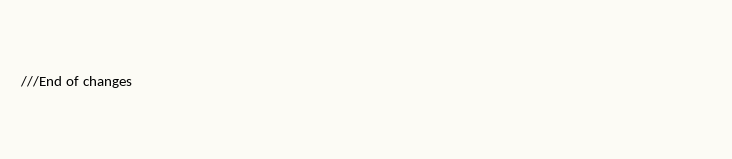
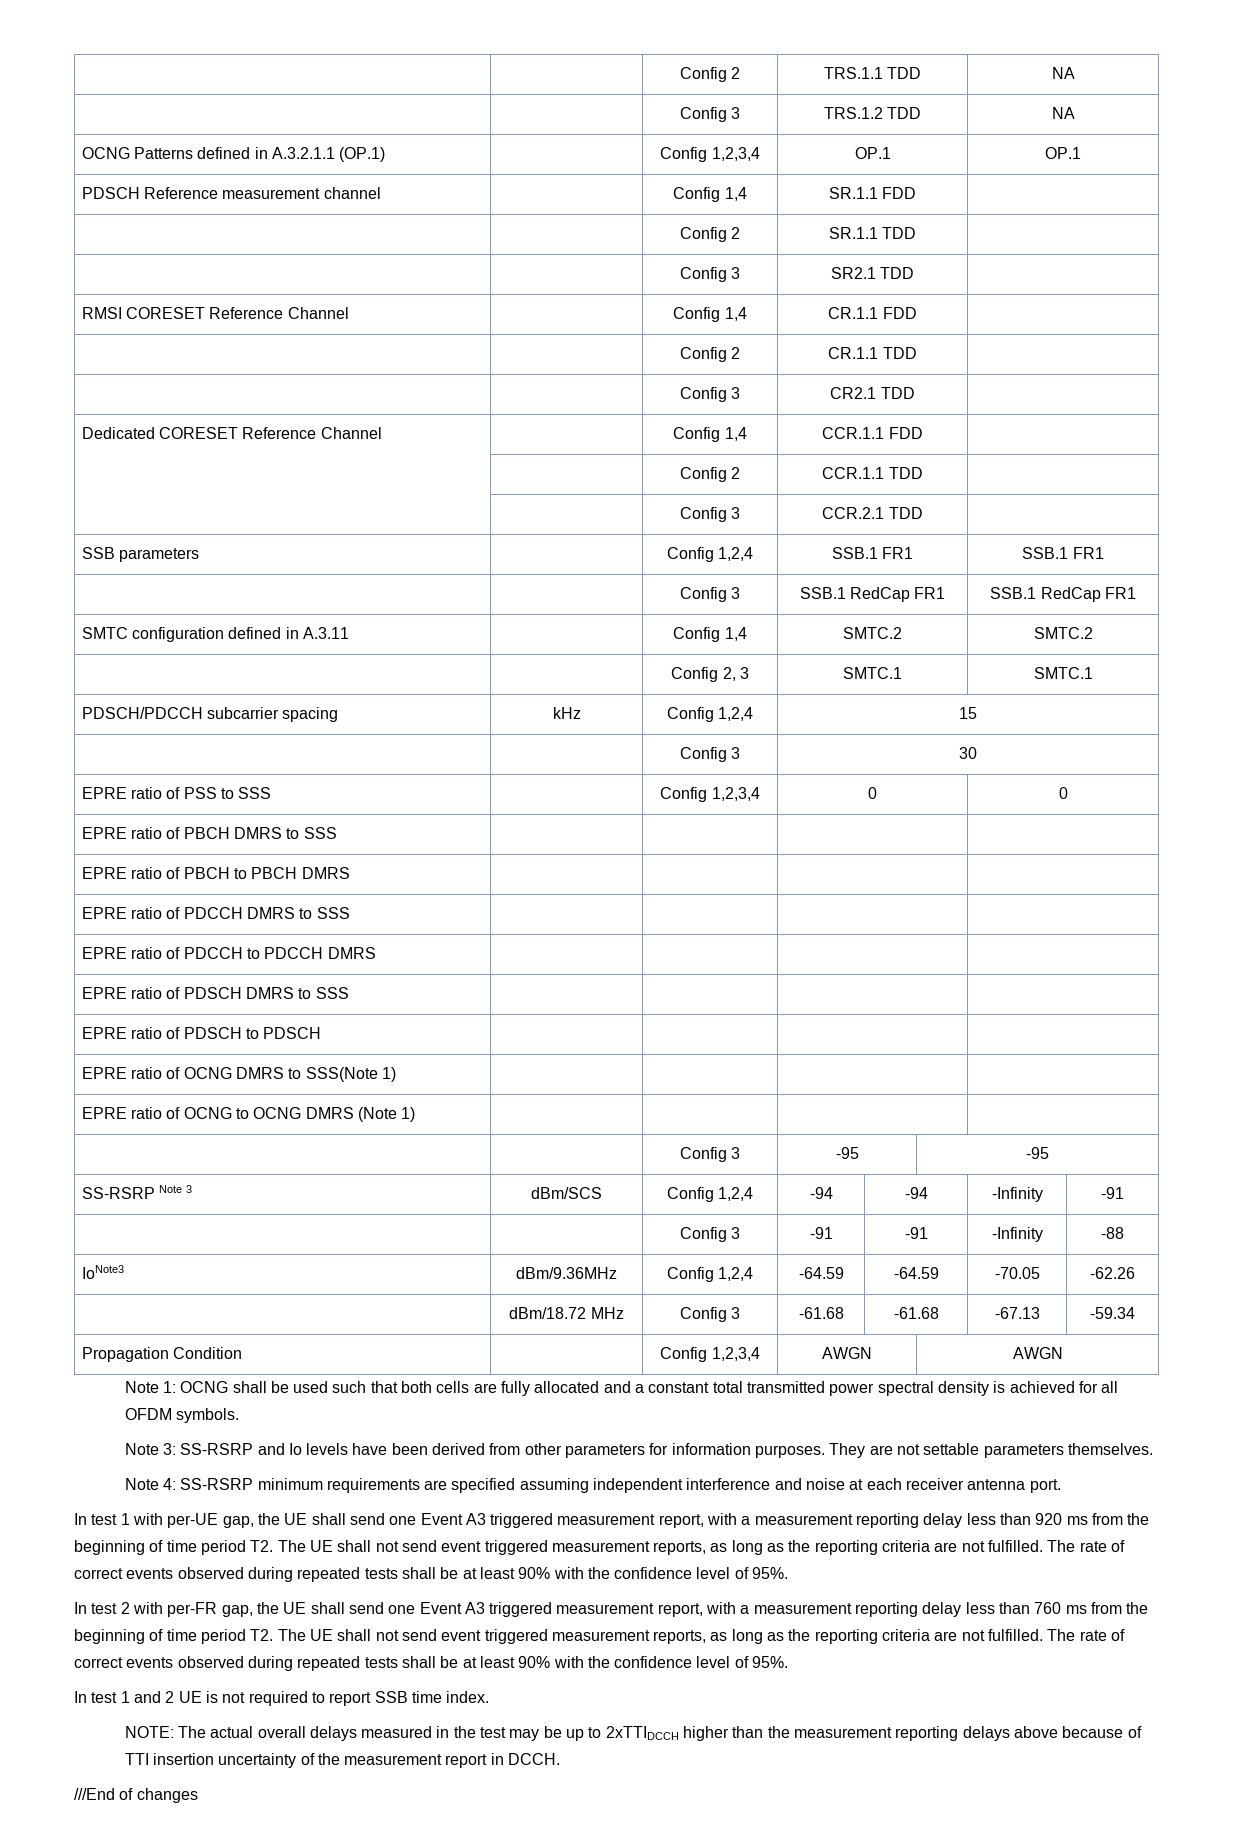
+ | | Config 2 | TRS.1.1 TDD | NA
+ | | Config 3 | TRS.1.2 TDD | NA
+ OCNG Patterns defined in A.3.2.1.1 (OP.1) | | Config 1,2,3,4 | OP.1 | OP.1
+ PDSCH Reference measurement channel | | Config 1,4 | SR.1.1 FDD |
+ | | Config 2 | SR.1.1 TDD |
+ | | Config 3 | SR2.1 TDD |
+ RMSI CORESET Reference Channel | | Config 1,4 | CR.1.1 FDD |
+ | | Config 2 | CR.1.1 TDD |
+ | | Config 3 | CR2.1 TDD |
+ Dedicated CORESET Reference Channel | | Config 1,4 | CCR.1.1 FDD |
+ | | Config 2 | CCR.1.1 TDD |
+ | | Config 3 | CCR.2.1 TDD |
+ SSB parameters | | Config 1,2,4 | SSB.1 FR1 | SSB.1 FR1
+ | | Config 3 | SSB.1 RedCap FR1 | SSB.1 RedCap FR1
+ SMTC configuration defined in A.3.11 | | Config 1,4 | SMTC.2 | SMTC.2
+ | | Config 2, 3 | SMTC.1 | SMTC.1
+ PDSCH/PDCCH subcarrier spacing | kHz | Config 1,2,4 | 15
+ | | Config 3 | 30
+ EPRE ratio of PSS to SSS | | Config 1,2,3,4 | 0 | 0
+ EPRE ratio of PBCH DMRS to SSS | | | |
+ EPRE ratio of PBCH to PBCH DMRS | | | |
+ EPRE ratio of PDCCH DMRS to SSS | | | |
+ EPRE ratio of PDCCH to PDCCH DMRS | | | |
+ EPRE ratio of PDSCH DMRS to SSS | | | |
+ EPRE ratio of PDSCH to PDSCH | | | |
+ EPRE ratio of OCNG DMRS to SSS(Note 1) | | | |
+ EPRE ratio of OCNG to OCNG DMRS (Note 1) | | | |
+ | | Config 3 | -95 | -95
+ SS-RSRP Note 3 | dBm/SCS | Config 1,2,4 | -94 | -94 | -Infinity | -91
+ | | Config 3 | -91 | -91 | -Infinity | -88
+ IoNote3 | dBm/9.36MHz | Config 1,2,4 | -64.59 | -64.59 | -70.05 | -62.26
+ | dBm/18.72 MHz | Config 3 | -61.68 | -61.68 | -67.13 | -59.34
+ Propagation Condition | | Config 1,2,3,4 | AWGN | AWGN
+ Note 1: OCNG shall be used such that both cells are fully allocated and a constant total transmitted power spectral density is achieved for all OFDM symbols.
+ Note 3: SS-RSRP and Io levels have been derived from other parameters for information purposes. They are not settable parameters themselves.
+ Note 4: SS-RSRP minimum requirements are specified assuming independent interference and noise at each receiver antenna port.
+ In test 1 with per-UE gap, the UE shall send one Event A3 triggered measurement report, with a measurement reporting delay less than 920 ms from the beginning of time period T2. The UE shall not send event triggered measurement reports, as long as the reporting criteria are not fulfilled. The rate of correct events observed during repeated tests shall be at least 90% with the confidence level of 95%.
+ In test 2 with per-FR gap, the UE shall send one Event A3 triggered measurement report, with a measurement reporting delay less than 760 ms from the beginning of time period T2. The UE shall not send event triggered measurement reports, as long as the reporting criteria are not fulfilled. The rate of correct events observed during repeated tests shall be at least 90% with the confidence level of 95%.
+ In test 1 and 2 UE is not required to report SSB time index.
+ NOTE: The actual overall delays measured in the test may be up to 2xTTIDCCH higher than the measurement reporting delays above because of TTI insertion uncertainty of the measurement report in DCCH.

